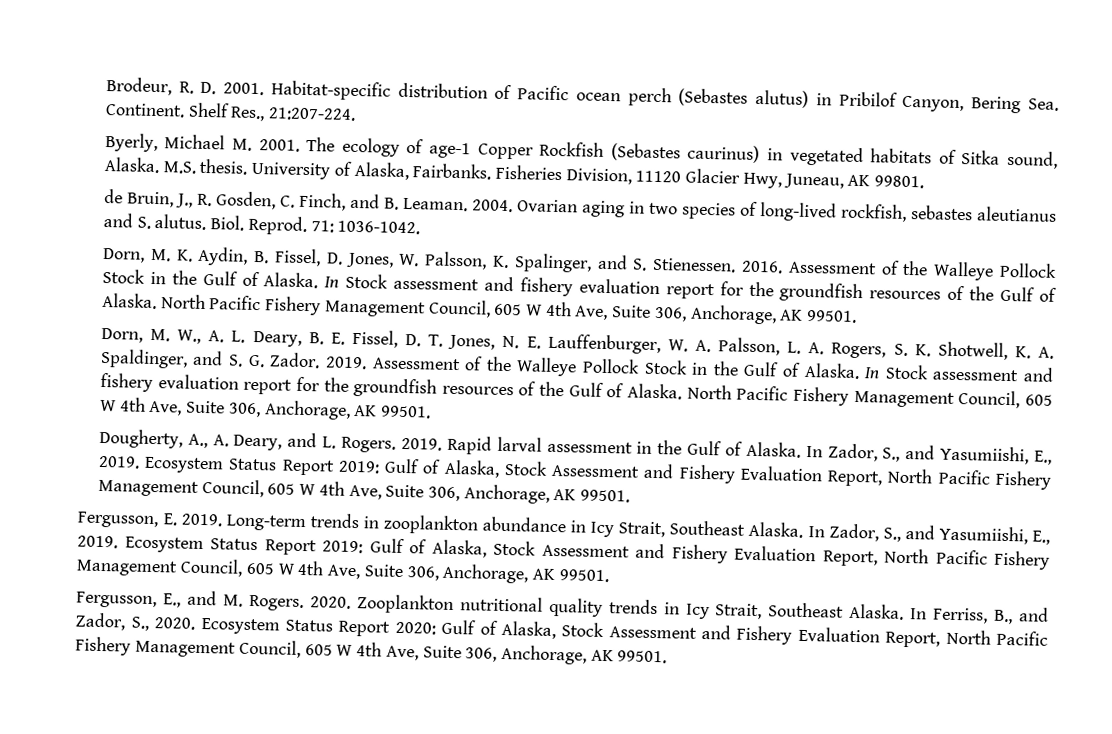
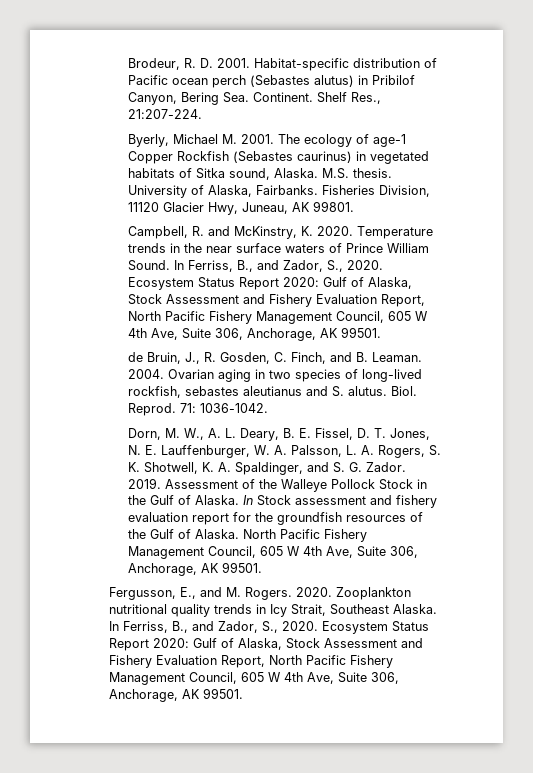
+ Campbell, R. and McKinstry, K. 2020. Temperature trends in the near surface waters of Prince William Sound. In Ferriss, B., and Zador, S., 2020. Ecosystem Status Report 2020: Gulf of Alaska, Stock Assessment and Fishery Evaluation Report, North Pacific Fishery Management Council, 605 W 4th Ave, Suite 306, Anchorage, AK 99501.
- Dorn, M. K. Aydin, B. Fissel, D. Jones, W. Palsson, K. Spalinger, and S. Stienessen. 2016. Assessment of the Walleye Pollock Stock in the Gulf of Alaska. In Stock assessment and fishery evaluation report for the groundfish resources of the Gulf of Alaska. North Pacific Fishery Management Council, 605 W 4th Ave, Suite 306, Anchorage, AK 99501.
- Dougherty, A., A. Deary, and L. Rogers. 2019. Rapid larval assessment in the Gulf of Alaska. In Zador, S., and Yasumiishi, E., 2019. Ecosystem Status Report 2019: Gulf of Alaska, Stock Assessment and Fishery Evaluation Report, North Pacific Fishery Management Council, 605 W 4th Ave, Suite 306, Anchorage, AK 99501.
- Fergusson, E. 2019. Long-term trends in zooplankton abundance in Icy Strait, Southeast Alaska. In Zador, S., and Yasumiishi, E., 2019. Ecosystem Status Report 2019: Gulf of Alaska, Stock Assessment and Fishery Evaluation Report, North Pacific Fishery Management Council, 605 W 4th Ave, Suite 306, Anchorage, AK 99501.

